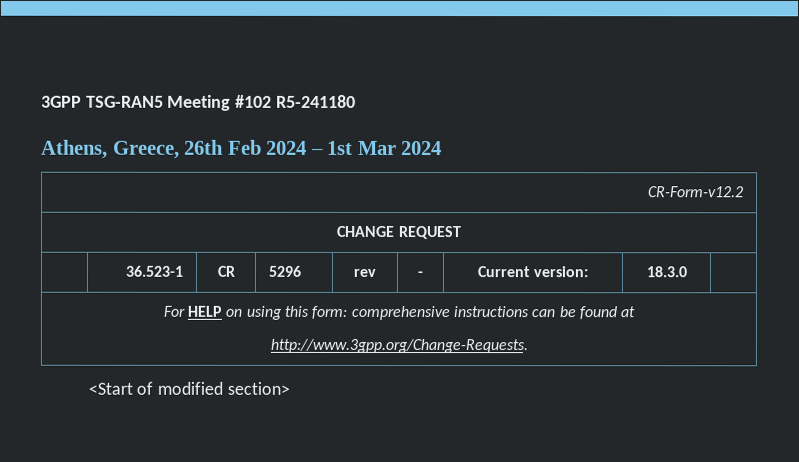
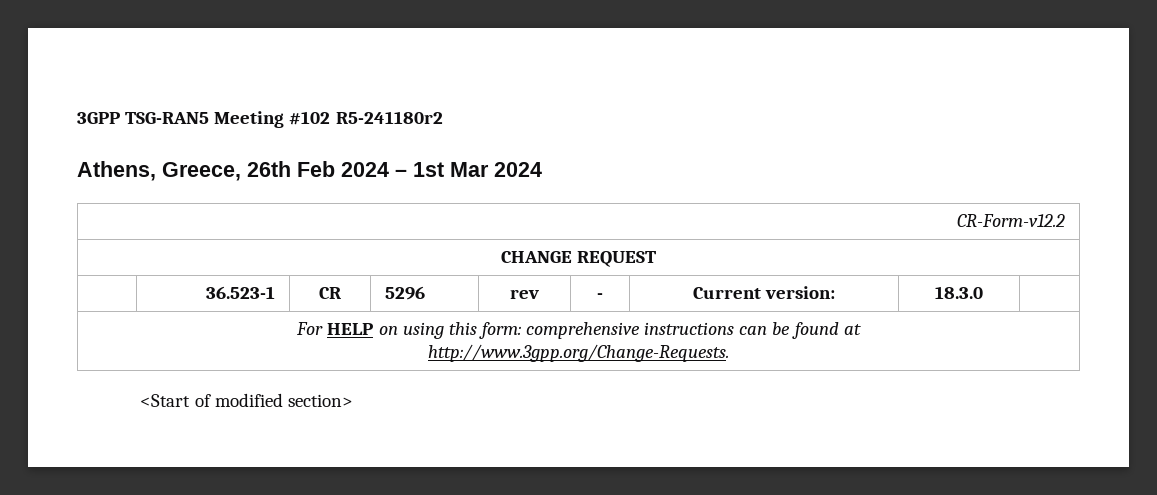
- 3GPP TSG-RAN5 Meeting #102 R5-241180
+ 3GPP TSG-RAN5 Meeting #102 R5-241180r2

